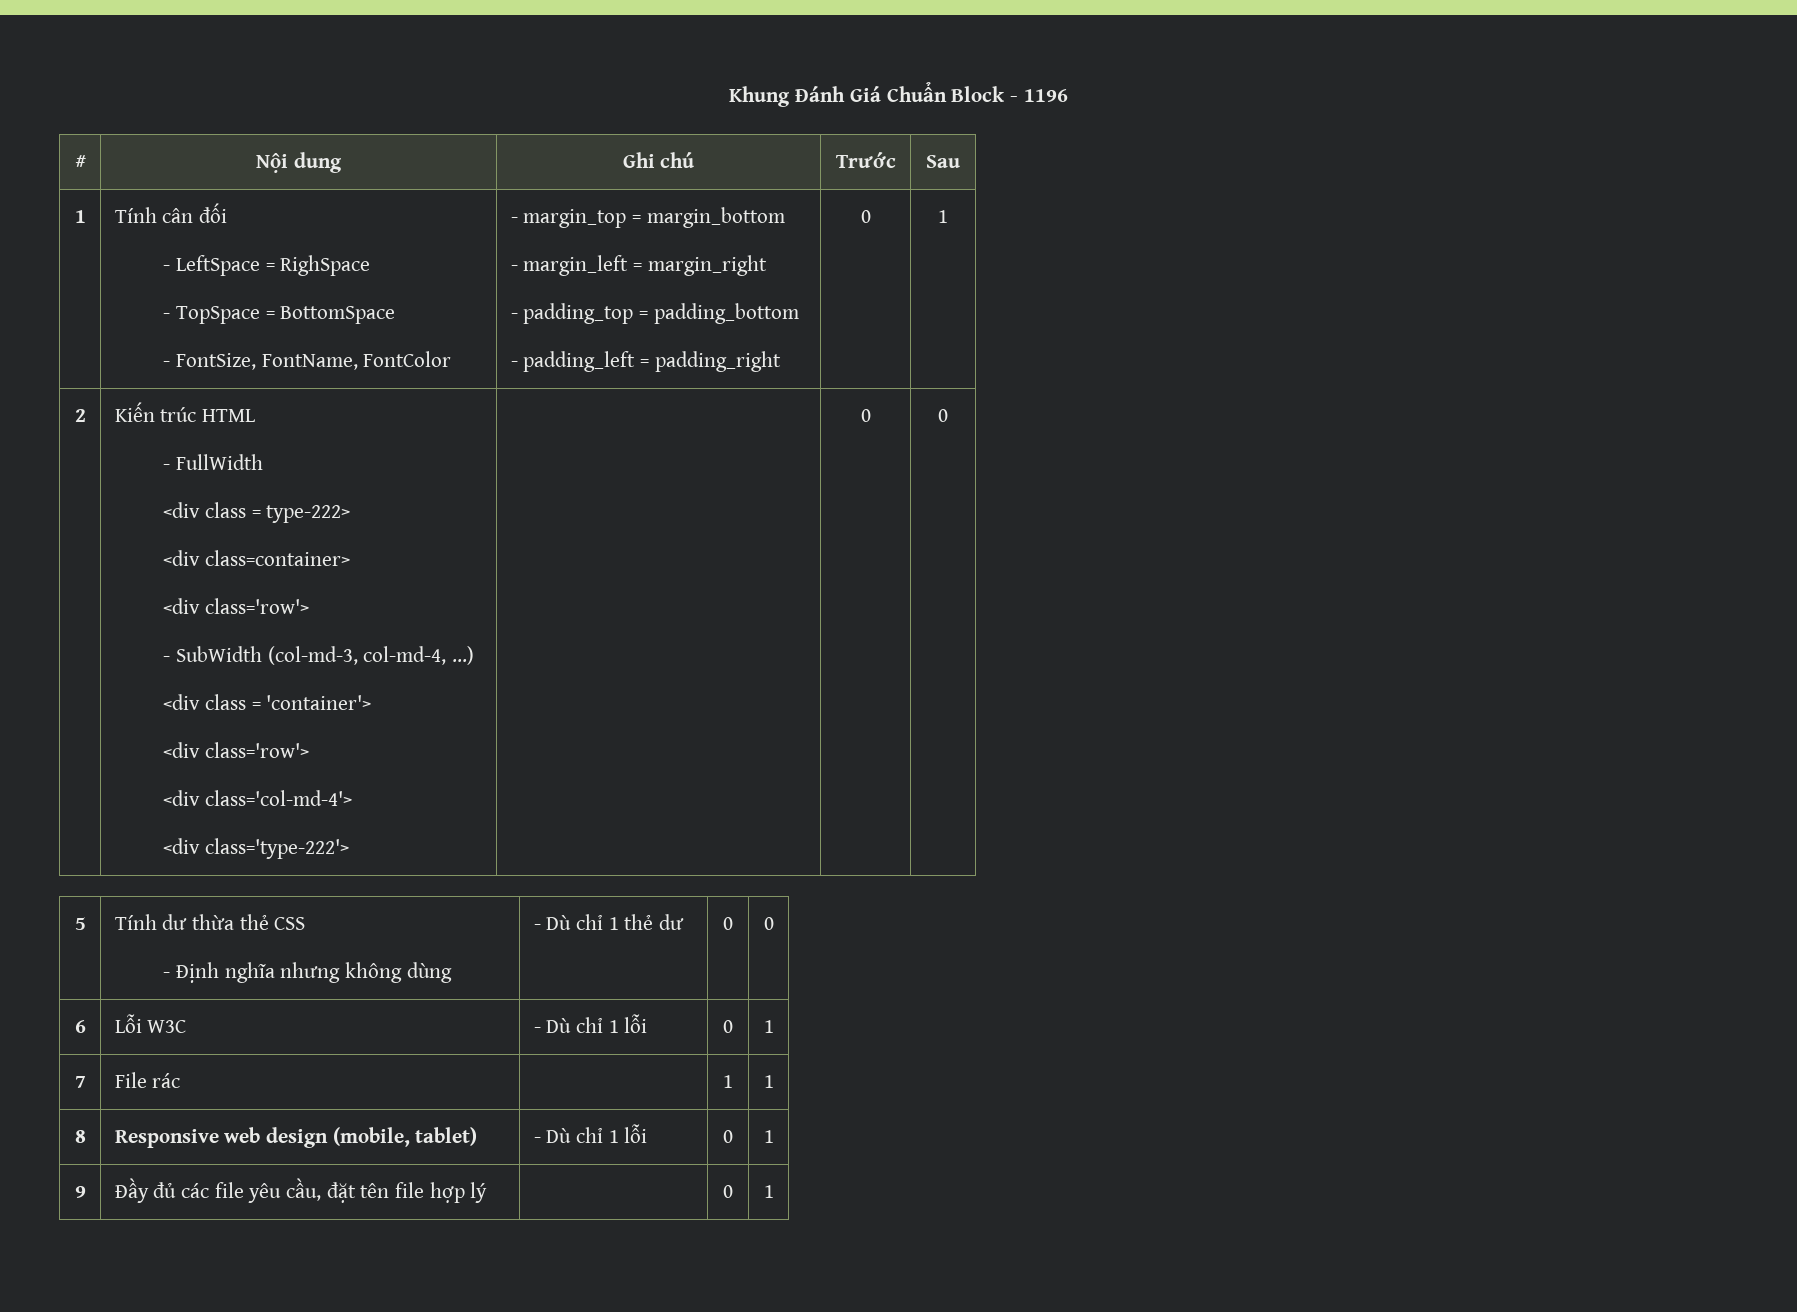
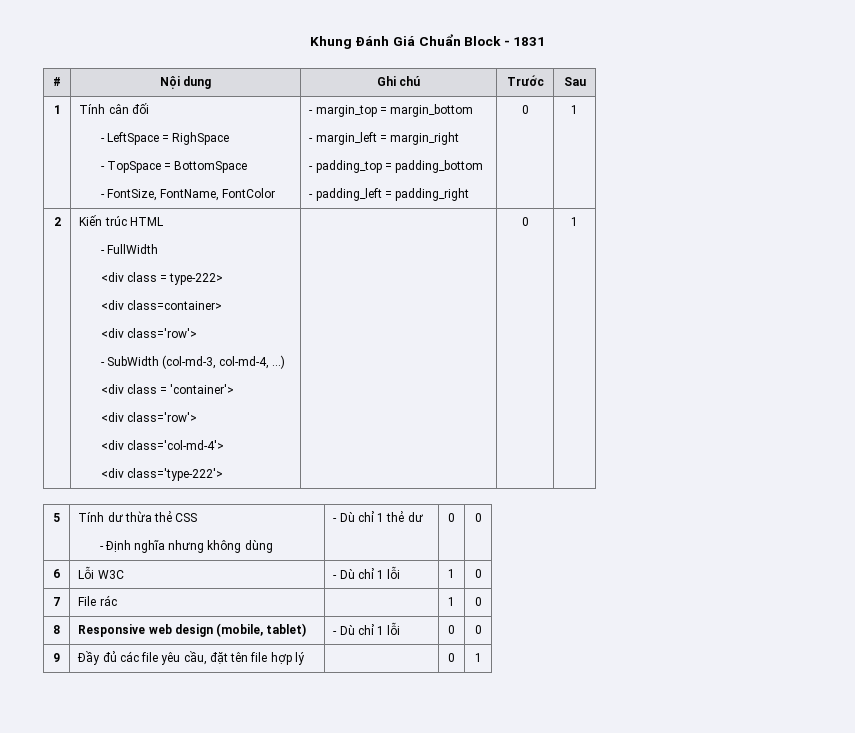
- Khung Đánh Giá Chuẩn Block - 1196
+ Khung Đánh Giá Chuẩn Block - 1831
  2 | Kiến trúc HTML
  - FullWidth
  <div class = type-222>
  <div class=container>
  <div class='row'>
  - SubWidth (col-md-3, col-md-4, …)
  <div class = 'container'>
  <div class='row'>
  <div class='col-md-4'>
- <div class='type-222'> | | 0 | 0
+ <div class='type-222'> | | 0 | 1
- 6 | Lỗi W3C | - Dù chỉ 1 lỗi | 0 | 1
+ 6 | Lỗi W3C | - Dù chỉ 1 lỗi | 1 | 0
- 7 | File rác | | 1 | 1
+ 7 | File rác | | 1 | 0
- 8 | Responsive web design (mobile, tablet) | - Dù chỉ 1 lỗi | 0 | 1
+ 8 | Responsive web design (mobile, tablet) | - Dù chỉ 1 lỗi | 0 | 0

